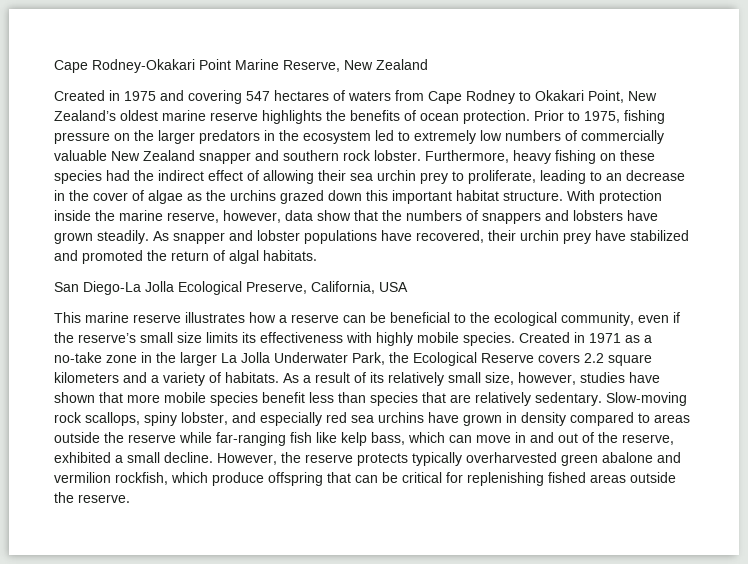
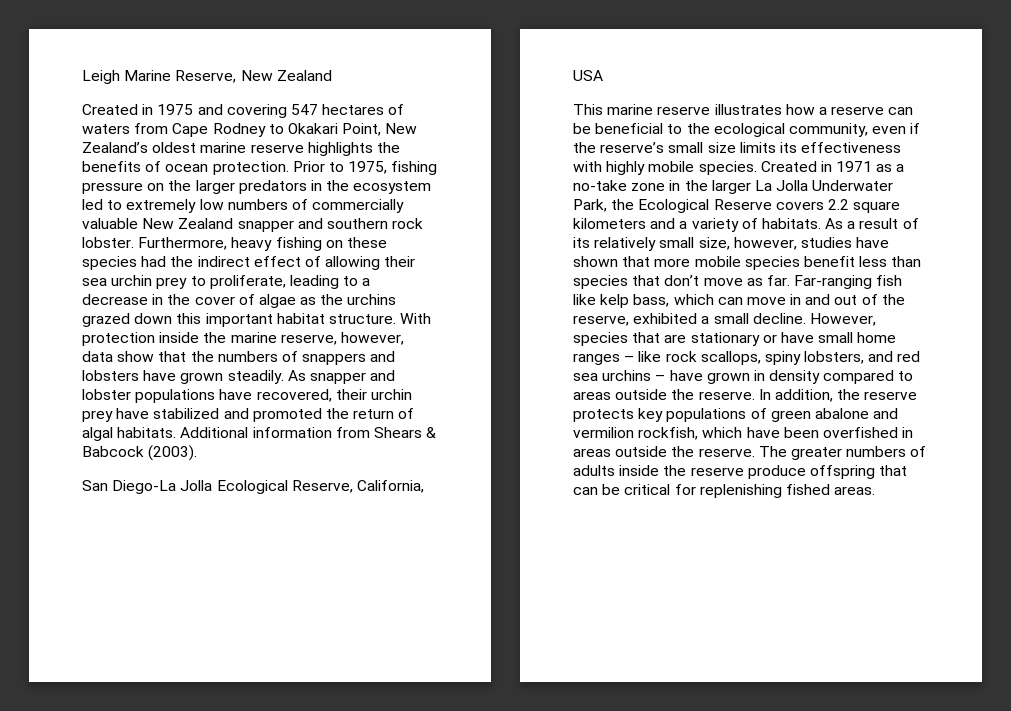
- Cape Rodney-Okakari Point Marine Reserve, New Zealand
+ Leigh Marine Reserve, New Zealand
- Furthermore, heavy fishing on these species had the indirect effect of allowing their sea urchin prey to proliferate, leading to an decrease in the cover of algae as the urchins grazed down this important habitat structure.
+ Furthermore, heavy fishing on these species had the indirect effect of allowing their sea urchin prey to proliferate, leading to a decrease in the cover of algae as the urchins grazed down this important habitat structure.
+ Additional information from Shears & Babcock (2003).
- San Diego-La Jolla Ecological Preserve, California, USA
+ San Diego-La Jolla Ecological Reserve, California, USA
- As a result of its relatively small size, however, studies have shown that more mobile species benefit less than species that are relatively sedentary. Slow-moving rock scallops, spiny lobster, and especially red sea urchins have grown in density compared to areas outside the reserve while far-ranging fish like kelp bass, which can move in and out of the reserve, exhibited a small decline.
+ As a result of its relatively small size, however, studies have shown that more mobile species benefit less than species that don’t move as far. Far-ranging fish like kelp bass, which can move in and out of the reserve, exhibited a small decline.
- However, the reserve protects typically overharvested green abalone and vermilion rockfish, which produce offspring that can be critical for replenishing fished areas outside the reserve.
+ However, species that are stationary or have small home ranges – like rock scallops, spiny lobsters, and red sea urchins – have grown in density compared to areas outside the reserve. In addition, the reserve protects key populations of green abalone and vermilion rockfish, which have been overfished in areas outside the reserve. The greater numbers of adults inside the reserve produce offspring that can be critical for replenishing fished areas.

